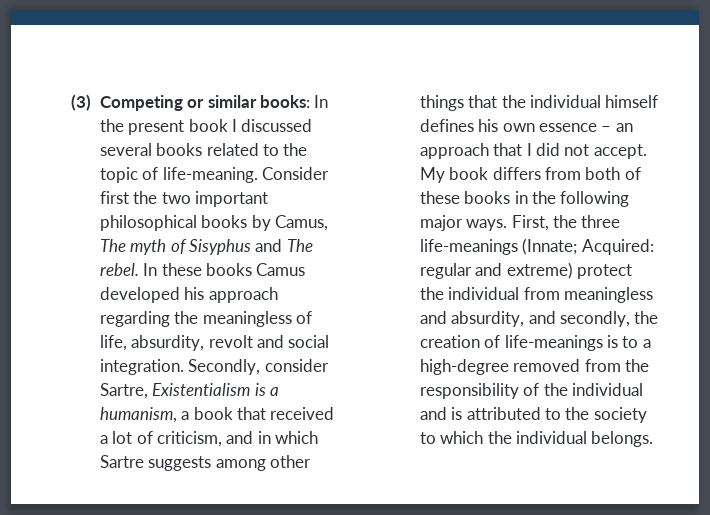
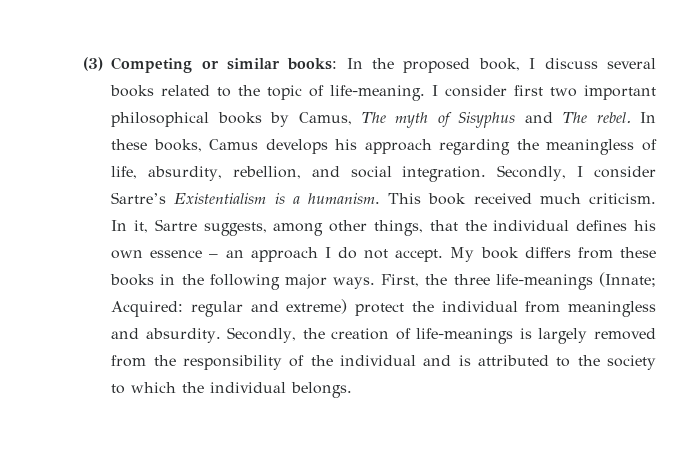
- (3) Competing or similar books: In the present book I discussed several books related to the topic of life-meaning.
+ (3) Competing or similar books: In the proposed book, I discuss several books related to the topic of life-meaning.
- Consider first the two important philosophical books by Camus, The myth of Sisyphus and The rebel.
+ I consider first two important philosophical books by Camus, The myth of Sisyphus and The rebel.
- In these books Camus developed his approach regarding the meaningless of life, absurdity, revolt and social integration.
+ In these books, Camus develops his approach regarding the meaningless of life, absurdity, rebellion, and social integration.
- Secondly, consider Sartre, Existentialism is a humanism, a book that received a lot of criticism, and in which Sartre suggests among other things that the individual himself defines his own essence – an approach that I did not accept.
+ Secondly, I consider Sartre’s Existentialism is a humanism. This book received much criticism. In it, Sartre suggests, among other things, that the individual defines his own essence – an approach I do not accept.
- My book differs from both of these books in the following major ways.
+ My book differs from these books in the following major ways.
- First, the three life-meanings (Innate; Acquired: regular and extreme) protect the individual from meaningless and absurdity, and secondly, the creation of life-meanings is to a high-degree removed from the responsibility of the individual and is attributed to the society to which the individual belongs.
+ First, the three life-meanings (Innate; Acquired: regular and extreme) protect the individual from meaningless and absurdity. Secondly, the creation of life-meanings is largely removed from the responsibility of the individual and is attributed to the society to which the individual belongs.

